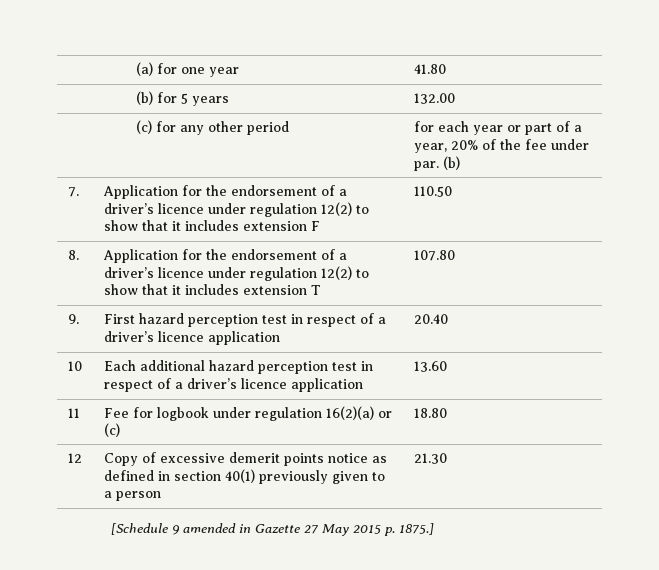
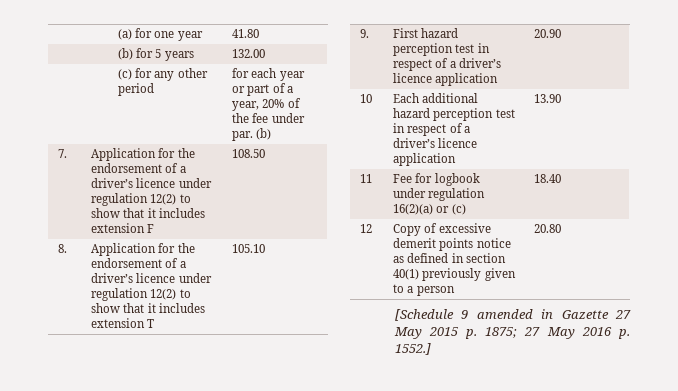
- 7. | Application for the endorsement of a driver’s licence under regulation 12(2) to show that it includes extension F | 110.50
+ 7. | Application for the endorsement of a driver’s licence under regulation 12(2) to show that it includes extension F | 108.50
- 8. | Application for the endorsement of a driver’s licence under regulation 12(2) to show that it includes extension T | 107.80
+ 8. | Application for the endorsement of a driver’s licence under regulation 12(2) to show that it includes extension T | 105.10
- 9. | First hazard perception test in respect of a driver’s licence application | 20.40
+ 9. | First hazard perception test in respect of a driver’s licence application | 20.90
- 10 | Each additional hazard perception test in respect of a driver’s licence application | 13.60
+ 10 | Each additional hazard perception test in respect of a driver’s licence application | 13.90
- 11 | Fee for logbook under regulation 16(2)(a) or (c) | 18.80
+ 11 | Fee for logbook under regulation 16(2)(a) or (c) | 18.40
- 12 | Copy of excessive demerit points notice as defined in section 40(1) previously given to a person | 21.30
+ 12 | Copy of excessive demerit points notice as defined in section 40(1) previously given to a person | 20.80
- [Schedule 9 amended in Gazette 27 May 2015 p. 1875.]
+ [Schedule 9 amended in Gazette 27 May 2015 p. 1875; 27 May 2016 p. 1552.]

